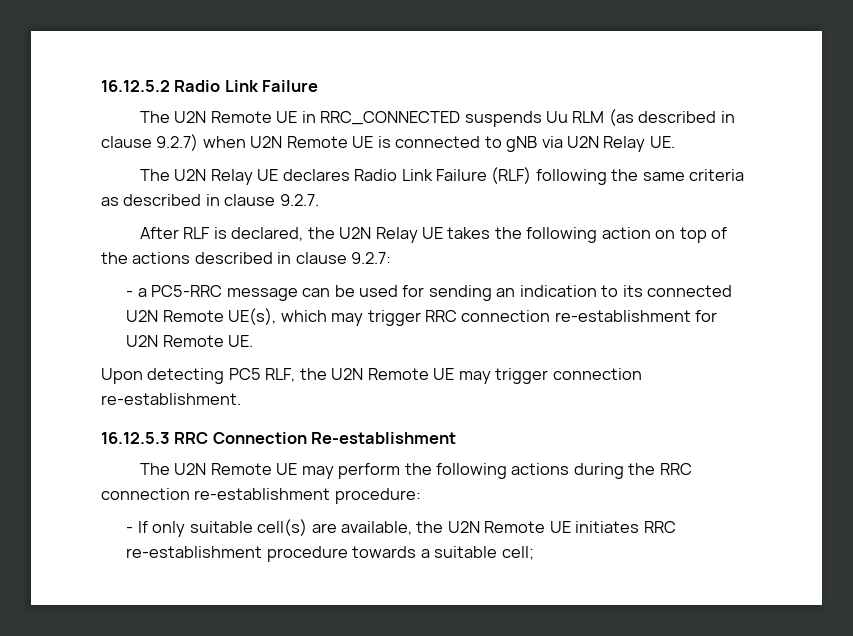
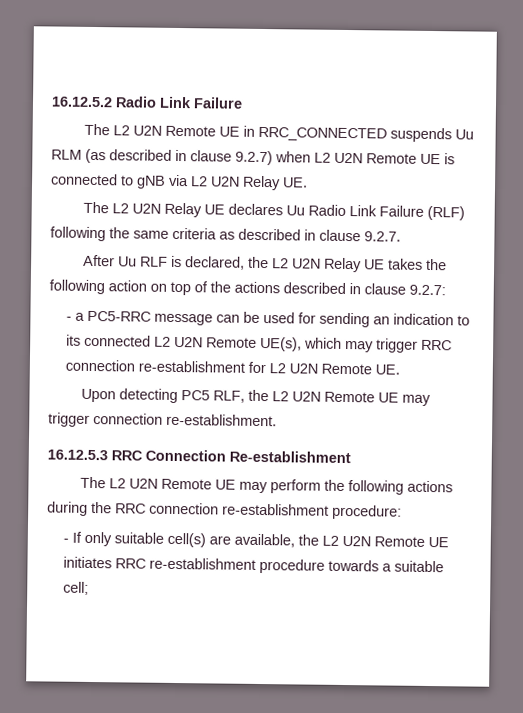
- The U2N Remote UE in RRC_CONNECTED suspends Uu RLM (as described in clause 9.2.7) when U2N Remote UE is connected to gNB via U2N Relay UE.
+ The L2 U2N Remote UE in RRC_CONNECTED suspends Uu RLM (as described in clause 9.2.7) when L2 U2N Remote UE is connected to gNB via L2 U2N Relay UE.
- The U2N Relay UE declares Radio Link Failure (RLF) following the same criteria as described in clause 9.2.7.
+ The L2 U2N Relay UE declares Uu Radio Link Failure (RLF) following the same criteria as described in clause 9.2.7.
- After RLF is declared, the U2N Relay UE takes the following action on top of the actions described in clause 9.2.7:
+ After Uu RLF is declared, the L2 U2N Relay UE takes the following action on top of the actions described in clause 9.2.7:
- - a PC5-RRC message can be used for sending an indication to its connected U2N Remote UE(s), which may trigger RRC connection re-establishment for U2N Remote UE.
+ - a PC5-RRC message can be used for sending an indication to its connected L2 U2N Remote UE(s), which may trigger RRC connection re-establishment for L2 U2N Remote UE.
- Upon detecting PC5 RLF, the U2N Remote UE may trigger connection re-establishment.
+ Upon detecting PC5 RLF, the L2 U2N Remote UE may trigger connection re-establishment.
- The U2N Remote UE may perform the following actions during the RRC connection re-establishment procedure:
+ The L2 U2N Remote UE may perform the following actions during the RRC connection re-establishment procedure:
- - If only suitable cell(s) are available, the U2N Remote UE initiates RRC re-establishment procedure towards a suitable cell;
+ - If only suitable cell(s) are available, the L2 U2N Remote UE initiates RRC re-establishment procedure towards a suitable cell;

